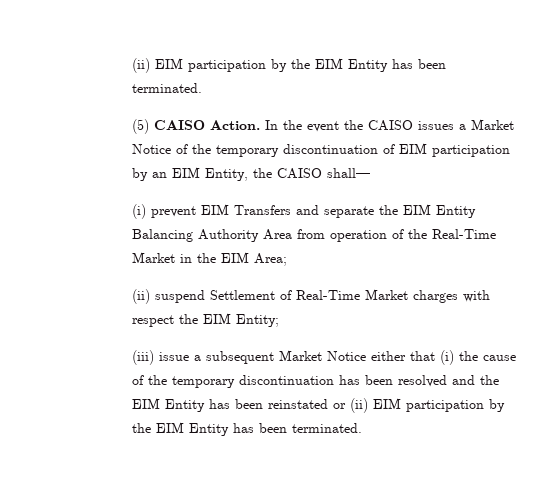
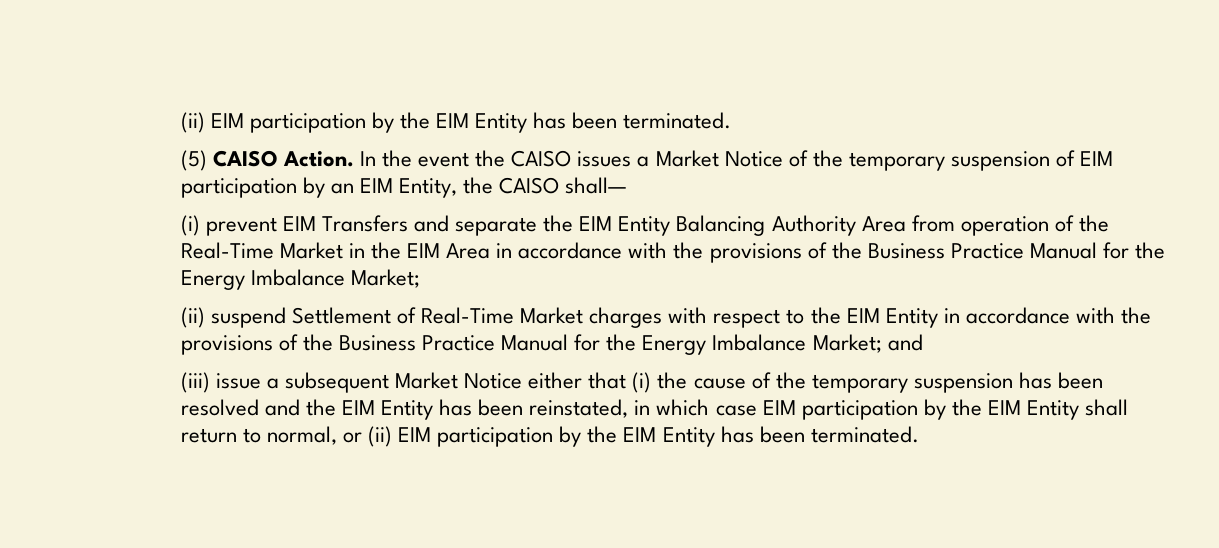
- In the event the CAISO issues a Market Notice of the temporary discontinuation of EIM participation by an EIM Entity, the CAISO shall—
+ In the event the CAISO issues a Market Notice of the temporary suspension of EIM participation by an EIM Entity, the CAISO shall—
- (i) prevent EIM Transfers and separate the EIM Entity Balancing Authority Area from operation of the Real-Time Market in the EIM Area;
+ (i) prevent EIM Transfers and separate the EIM Entity Balancing Authority Area from operation of the Real-Time Market in the EIM Area in accordance with the provisions of the Business Practice Manual for the Energy Imbalance Market;
- (ii) suspend Settlement of Real-Time Market charges with respect the EIM Entity;
+ (ii) suspend Settlement of Real-Time Market charges with respect to the EIM Entity in accordance with the provisions of the Business Practice Manual for the Energy Imbalance Market; and
- (iii) issue a subsequent Market Notice either that (i) the cause of the temporary discontinuation has been resolved and the EIM Entity has been reinstated or (ii) EIM participation by the EIM Entity has been terminated.
+ (iii) issue a subsequent Market Notice either that (i) the cause of the temporary suspension has been resolved and the EIM Entity has been reinstated, in which case EIM participation by the EIM Entity shall return to normal, or (ii) EIM participation by the EIM Entity has been terminated.

